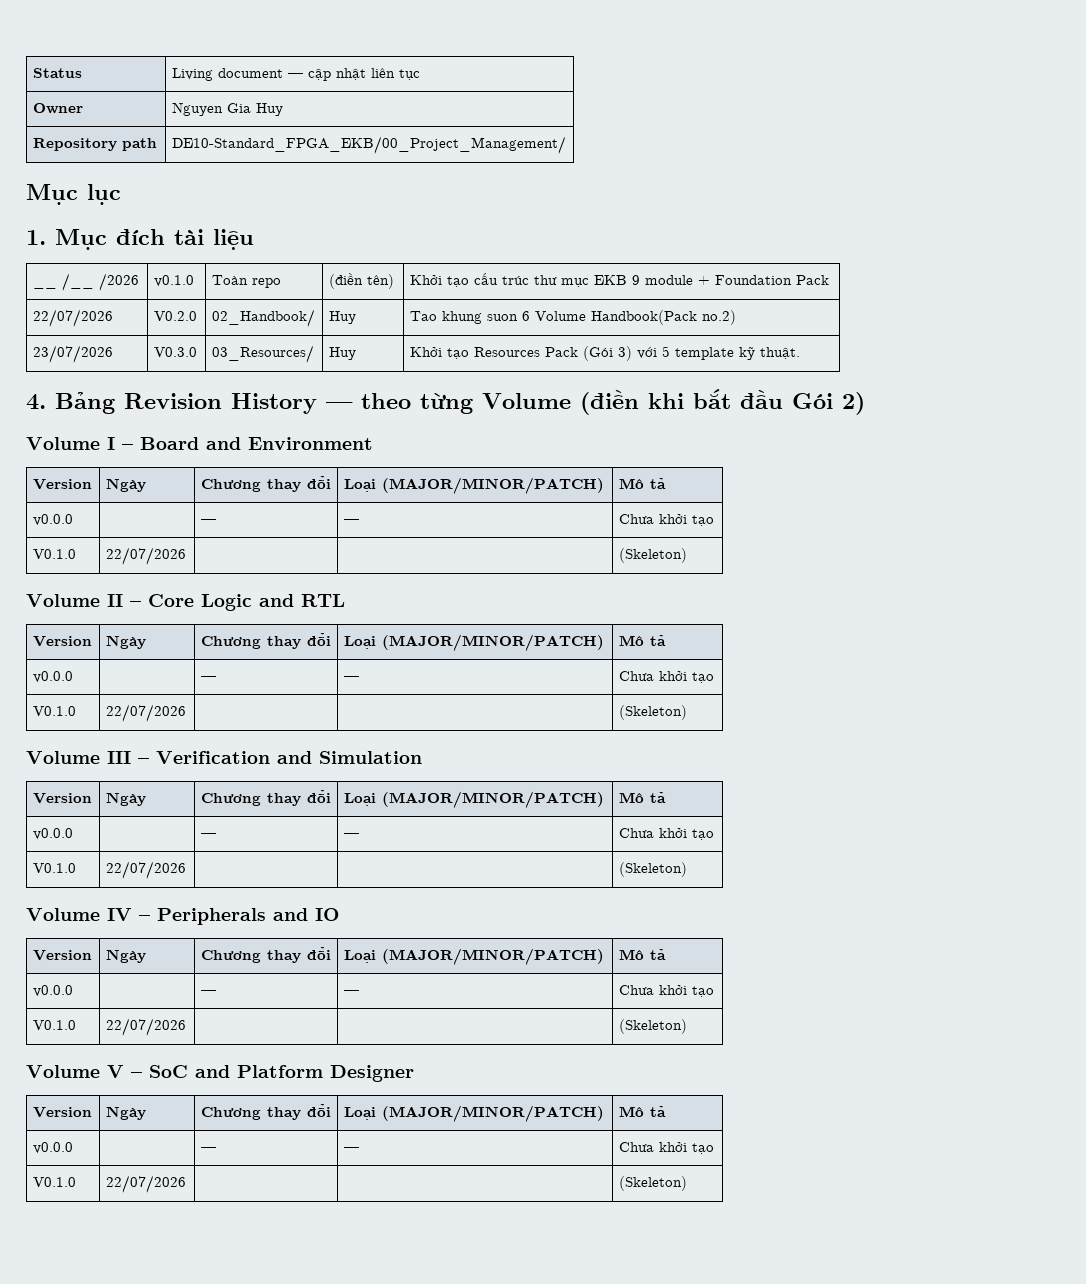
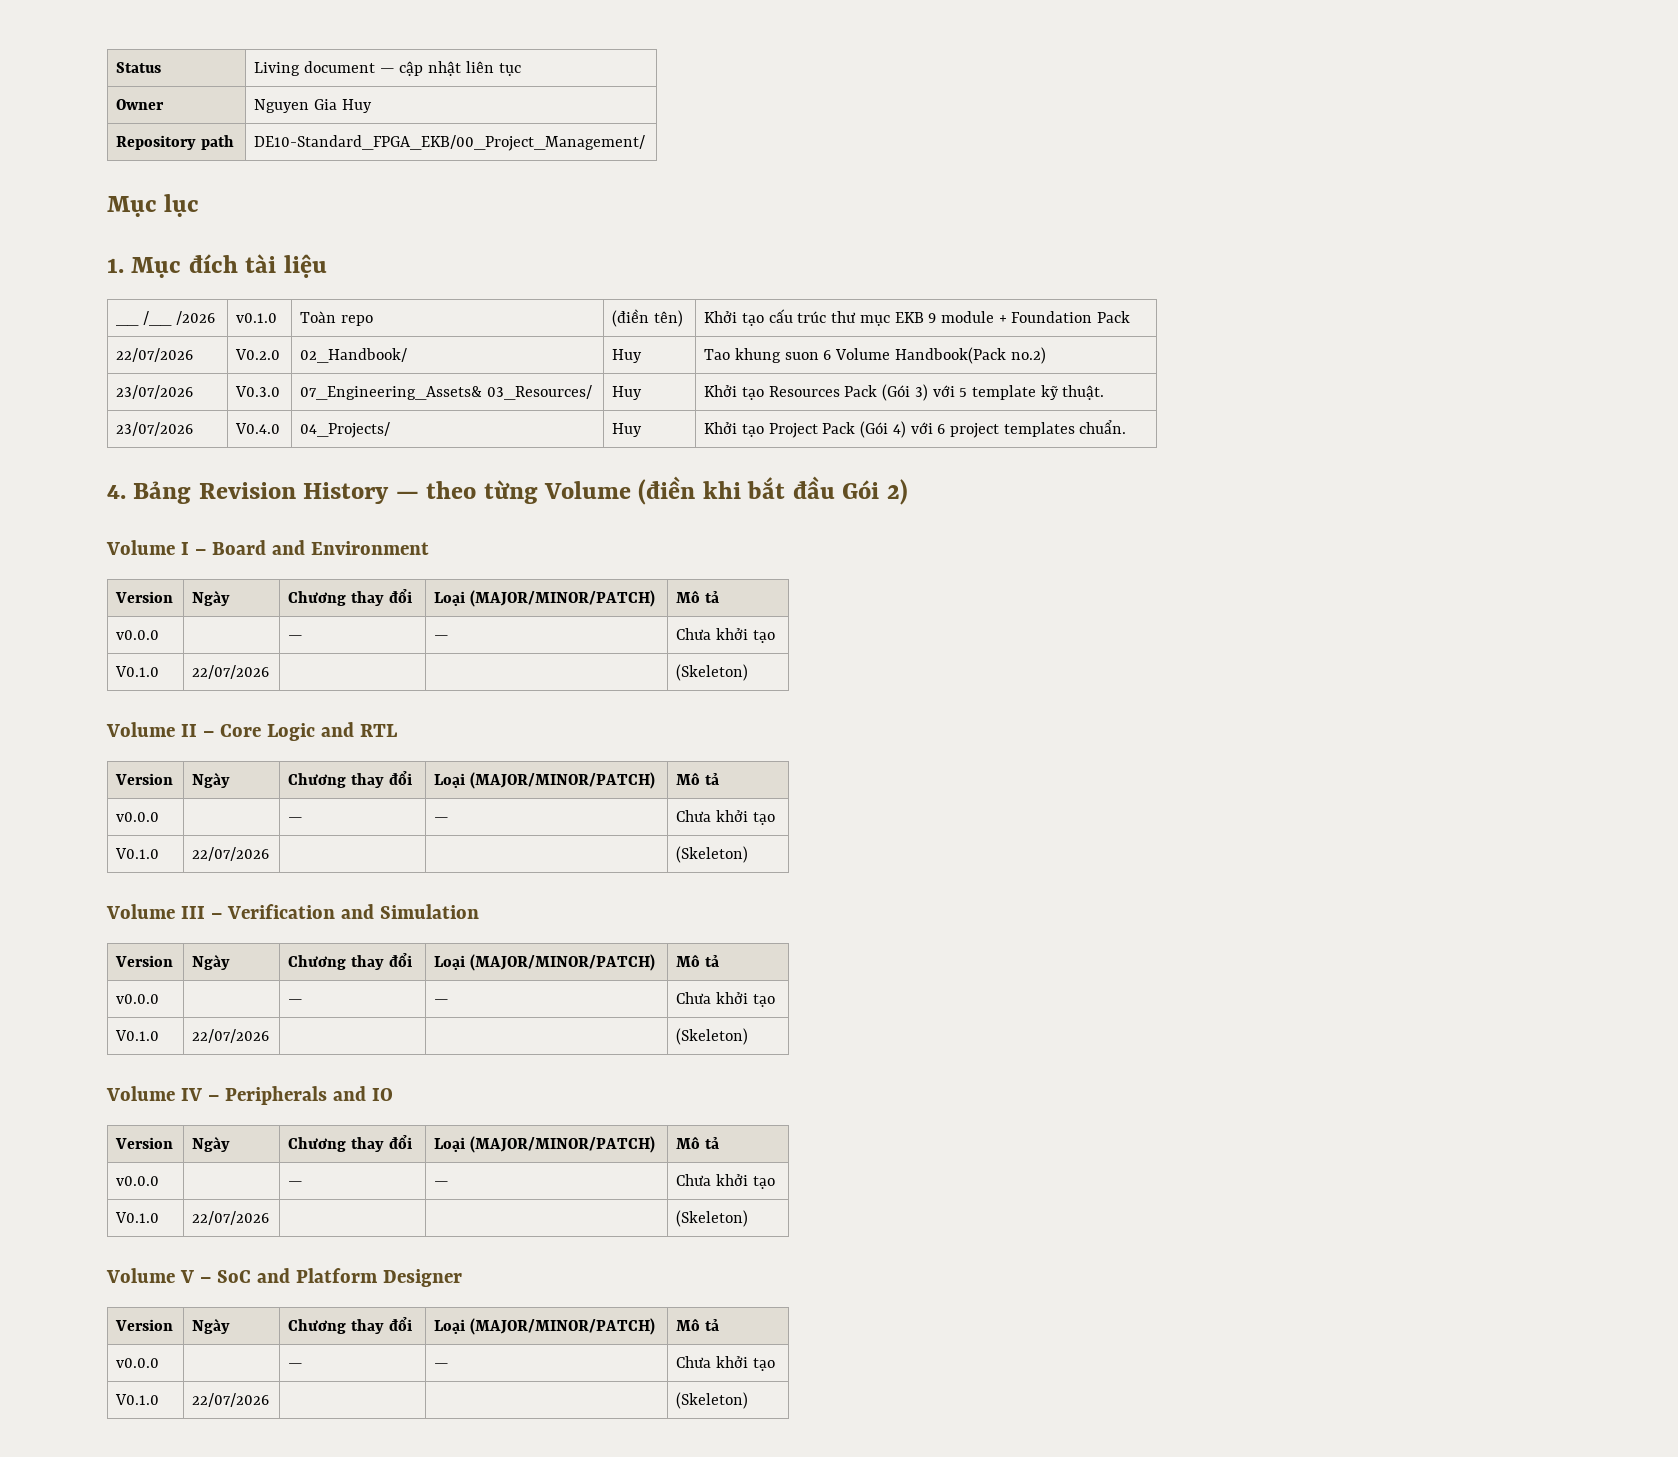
- 23/07/2026 | V0.3.0 | 03_Resources/ | Huy | Khởi tạo Resources Pack (Gói 3) với 5 template kỹ thuật.
+ 23/07/2026 | V0.3.0 | 07_Engineering_Assets& 03_Resources/ | Huy | Khởi tạo Resources Pack (Gói 3) với 5 template kỹ thuật.
+ 23/07/2026 | V0.4.0 | 04_Projects/ | Huy | Khởi tạo Project Pack (Gói 4) với 6 project templates chuẩn.

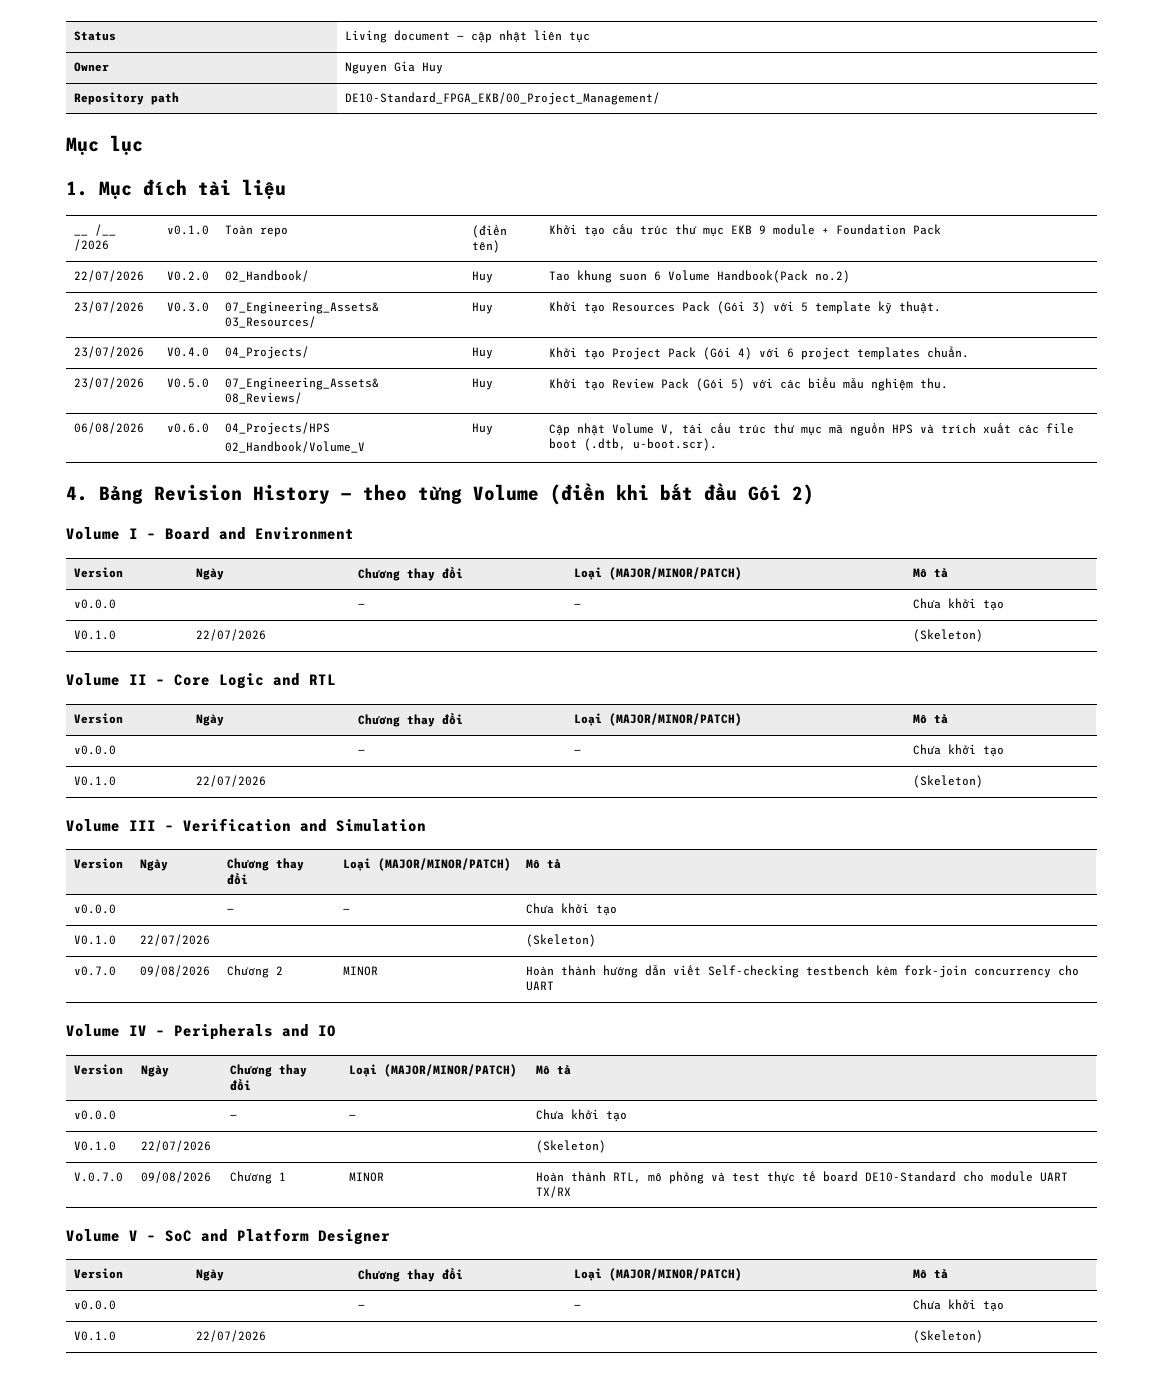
+ 23/07/2026 | V0.5.0 | 07_Engineering_Assets& 08_Reviews/ | Huy | Khởi tạo Review Pack (Gói 5) với các biểu mẫu nghiệm thu.
+ 06/08/2026 | v0.6.0 | 04_Projects/HPS
+ 02_Handbook/Volume_V | Huy | Cập nhật Volume V, tái cấu trúc thư mục mã nguồn HPS và trích xuất các file boot (.dtb, u-boot.scr).
+ v0.7.0 | 09/08/2026 | Chương 2 | MINOR | Hoàn thành hướng dẫn viết Self-checking testbench kèm fork-join concurrency cho UART
+ V.0.7.0 | 09/08/2026 | Chương 1 | MINOR | Hoàn thành RTL, mô phỏng và test thực tế board DE10-Standard cho module UART TX/RX

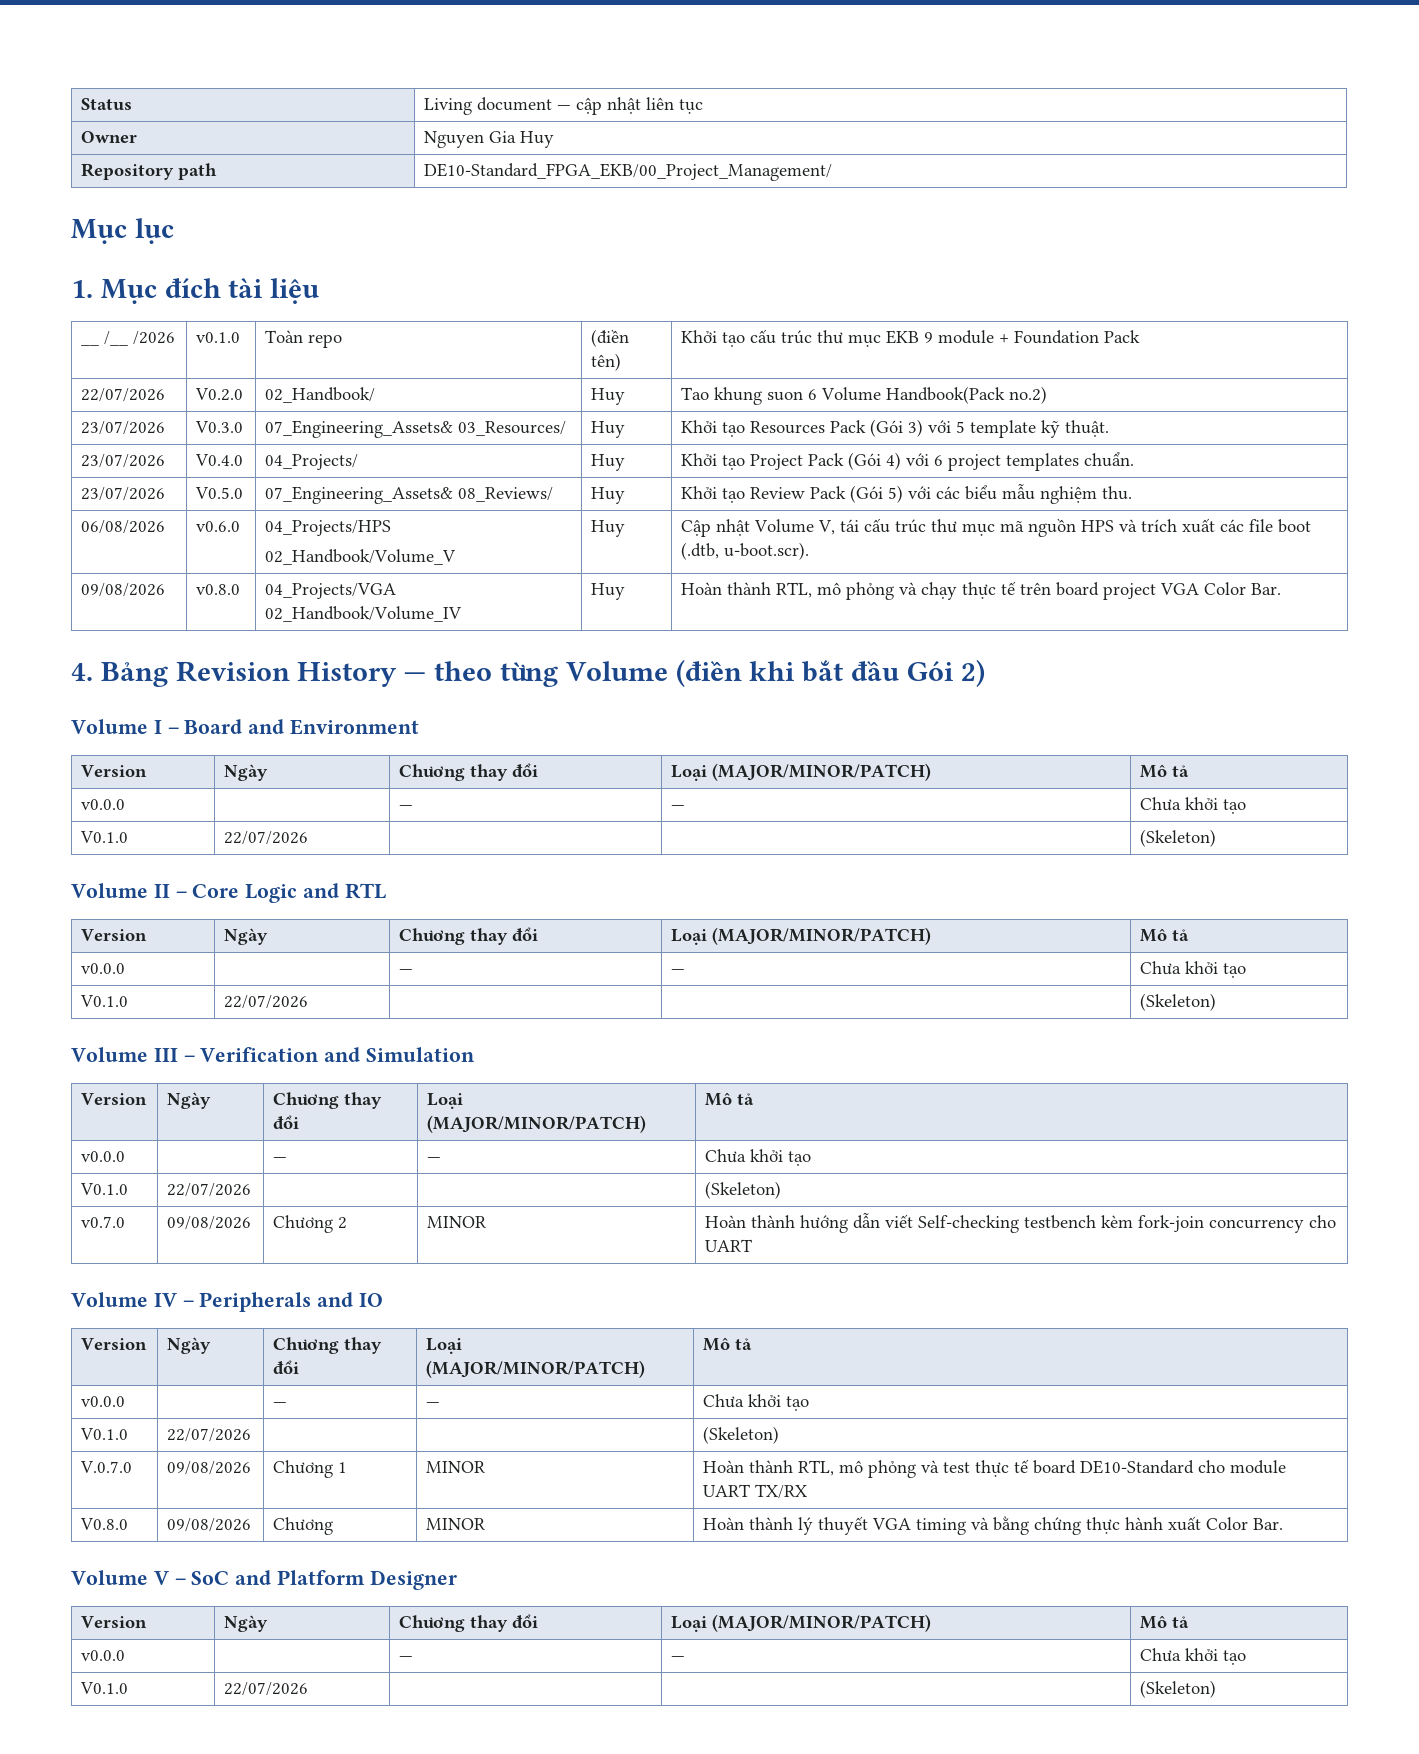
+ 09/08/2026 | v0.8.0 | 04_Projects/VGA 02_Handbook/Volume_IV | Huy | Hoàn thành RTL, mô phỏng và chạy thực tế trên board project VGA Color Bar.
+ V0.8.0 | 09/08/2026 | Chương | MINOR | Hoàn thành lý thuyết VGA timing và bằng chứng thực hành xuất Color Bar.

